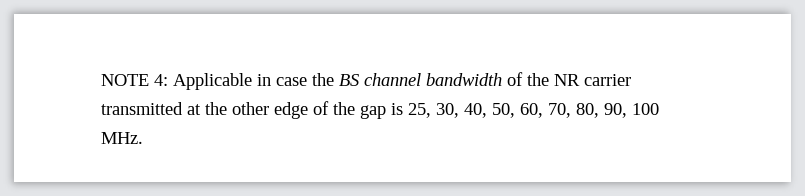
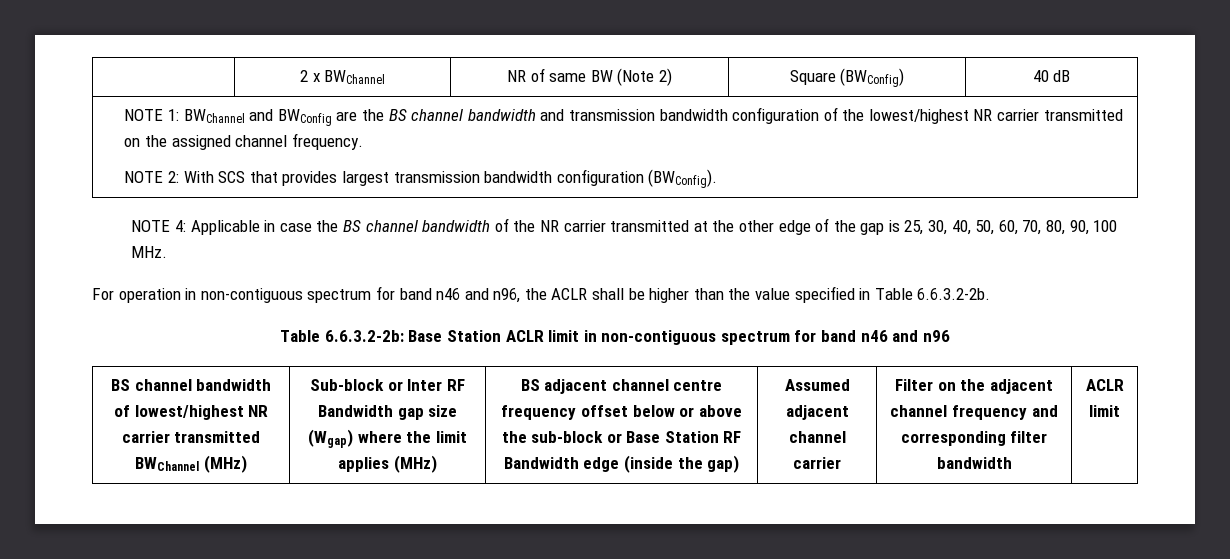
+ | 2 x BWChannel | NR of same BW (Note 2) | Square (BWConfig) | 40 dB
+ NOTE 1: BWChannel and BWConfig are the BS channel bandwidth and transmission bandwidth configuration of the lowest/highest NR carrier transmitted on the assigned channel frequency.
+ NOTE 2: With SCS that provides largest transmission bandwidth configuration (BWConfig).
+ For operation in non-contiguous spectrum for band n46 and n96, the ACLR shall be higher than the value specified in Table 6.6.3.2-2b.
+ Table 6.6.3.2-2b: Base Station ACLR limit in non-contiguous spectrum for band n46 and n96
+ BS channel bandwidth of lowest/highest NR carrier transmitted BWChannel (MHz) | Sub-block or Inter RF Bandwidth gap size (Wgap) where the limit applies (MHz) | BS adjacent channel centre frequency offset below or above the sub-block or Base Station RF Bandwidth edge (inside the gap) | Assumed adjacent channel carrier | Filter on the adjacent channel frequency and corresponding filter bandwidth | ACLR limit

